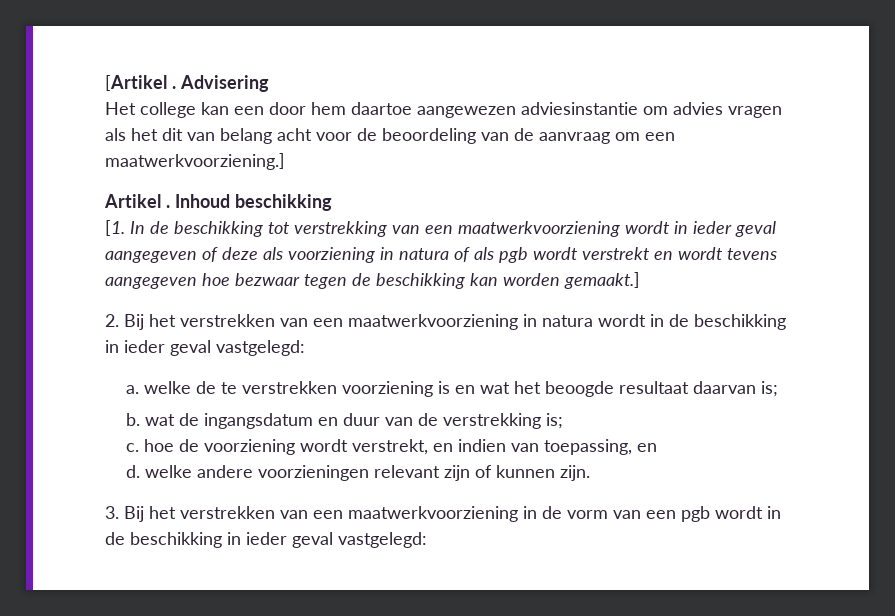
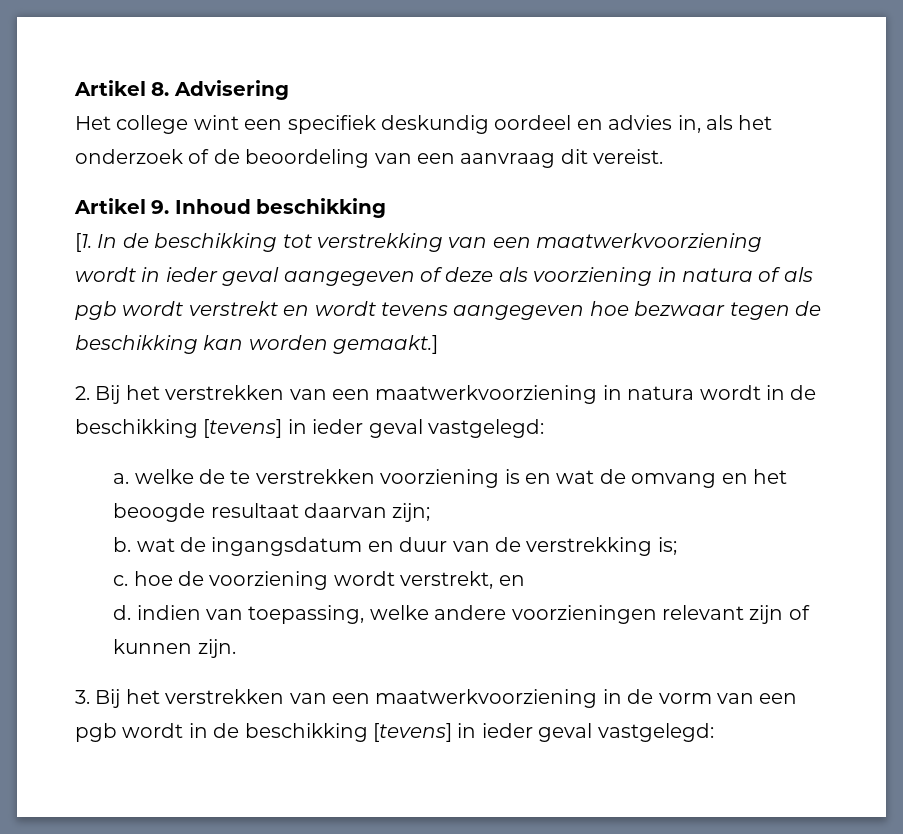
- [Artikel . Advisering
+ Artikel 8. Advisering
- Het college kan een door hem daartoe aangewezen adviesinstantie om advies vragen als het dit van belang acht voor de beoordeling van de aanvraag om een maatwerkvoorziening.]
- Artikel . Inhoud beschikking
+ Het college wint een specifiek deskundig oordeel en advies in, als het onderzoek of de beoordeling van een aanvraag dit vereist.
+ Artikel 9. Inhoud beschikking
- 2. Bij het verstrekken van een maatwerkvoorziening in natura wordt in de beschikking in ieder geval vastgelegd:
+ 2. Bij het verstrekken van een maatwerkvoorziening in natura wordt in de beschikking [tevens] in ieder geval vastgelegd:
- a. welke de te verstrekken voorziening is en wat het beoogde resultaat daarvan is;
+ a. welke de te verstrekken voorziening is en wat de omvang en het beoogde resultaat daarvan zijn;
- c. hoe de voorziening wordt verstrekt, en indien van toepassing, en
- d. welke andere voorzieningen relevant zijn of kunnen zijn.
+ c. hoe de voorziening wordt verstrekt, en
+ d. indien van toepassing, welke andere voorzieningen relevant zijn of kunnen zijn.
- 3. Bij het verstrekken van een maatwerkvoorziening in de vorm van een pgb wordt in de beschikking in ieder geval vastgelegd:
+ 3. Bij het verstrekken van een maatwerkvoorziening in de vorm van een pgb wordt in de beschikking [tevens] in ieder geval vastgelegd:

